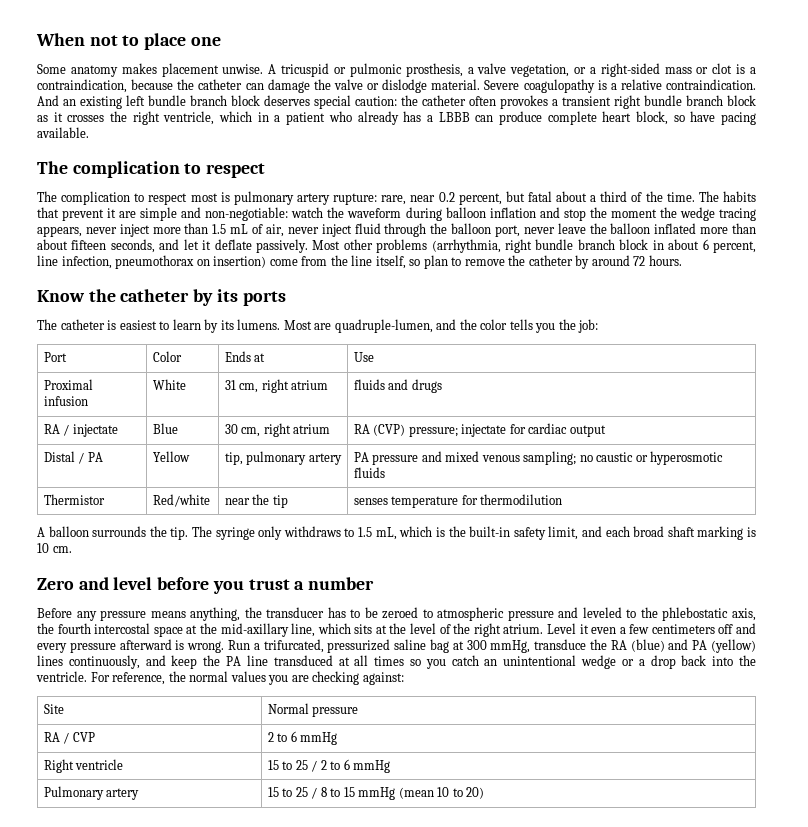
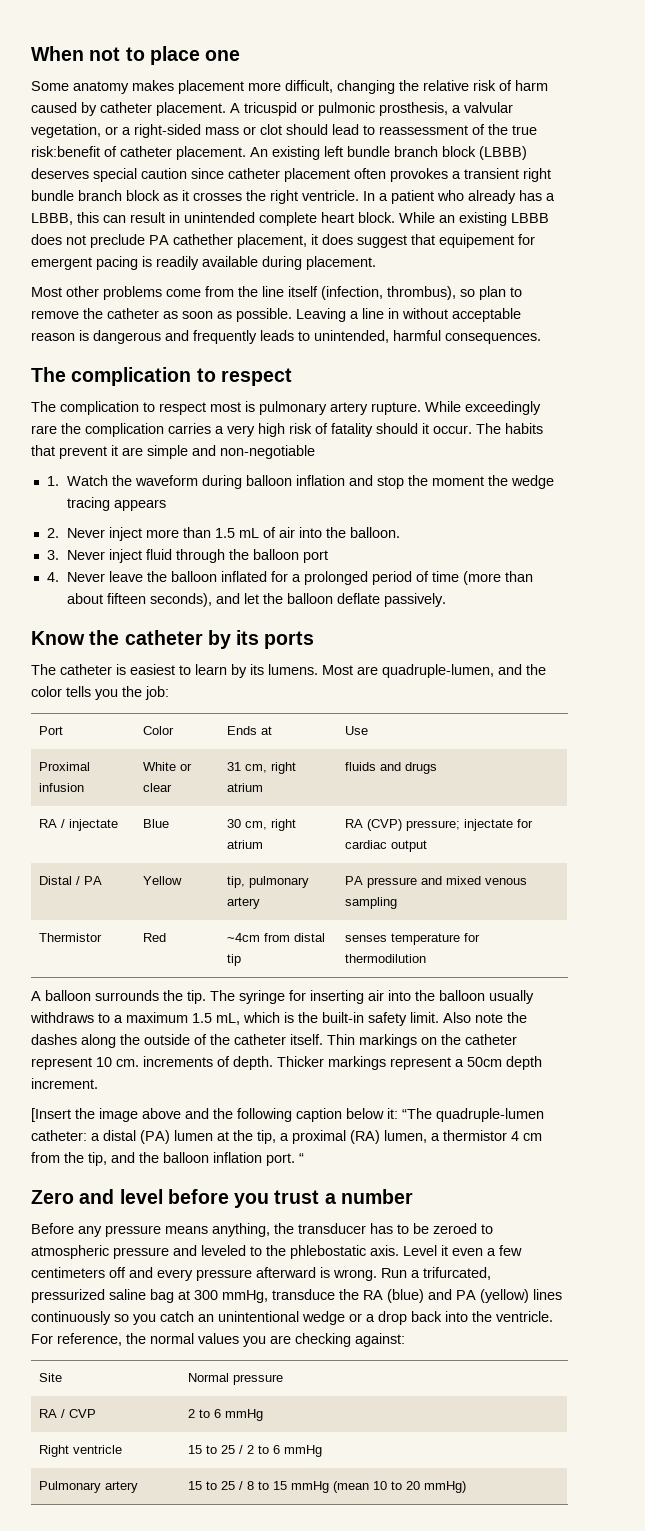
- Some anatomy makes placement unwise.
+ Some anatomy makes placement more difficult, changing the relative risk of harm caused by catheter placement.
- A tricuspid or pulmonic prosthesis, a valve vegetation, or a right-sided mass or clot is a contraindication, because the catheter can damage the valve or dislodge material. Severe coagulopathy is a relative contraindication. And an existing left bundle branch block deserves special caution: the catheter often provokes a transient right bundle branch block as it crosses the right ventricle, which in a patient who already has a LBBB can produce complete heart block, so have pacing available.
+ A tricuspid or pulmonic prosthesis, a valvular vegetation, or a right-sided mass or clot should lead to reassessment of the true risk:benefit of catheter placement. An existing left bundle branch block (LBBB) deserves special caution since catheter placement often provokes a transient right bundle branch block as it crosses the right ventricle. In a patient who already has a LBBB, this can result in unintended complete heart block. While an existing LBBB does not preclude PA cathether placement, it does suggest that equipement for emergent pacing is readily available during placement.
+ Most other problems come from the line itself (infection, thrombus), so plan to remove the catheter as soon as possible. Leaving a line in without acceptable reason is dangerous and frequently leads to unintended, harmful consequences.
- The complication to respect most is pulmonary artery rupture: rare, near 0.2 percent, but fatal about a third of the time.
+ The complication to respect most is pulmonary artery rupture. While exceedingly rare the complication carries a very high risk of fatality should it occur.
- The habits that prevent it are simple and non-negotiable: watch the waveform during balloon inflation and stop the moment the wedge tracing appears, never inject more than 1.5 mL of air, never inject fluid through the balloon port, never leave the balloon inflated more than about fifteen seconds, and let it deflate passively. Most other problems (arrhythmia, right bundle branch block in about 6 percent, line infection, pneumothorax on insertion) come from the line itself, so plan to remove the catheter by around 72 hours.
+ The habits that prevent it are simple and non-negotiable
+ 1. Watch the waveform during balloon inflation and stop the moment the wedge tracing appears
+ 2. Never inject more than 1.5 mL of air into the balloon.
+ 3. Never inject fluid through the balloon port
+ 4. Never leave the balloon inflated for a prolonged period of time (more than about fifteen seconds), and let the balloon deflate passively.
- Proximal infusion | White | 31 cm, right atrium | fluids and drugs
+ Proximal infusion | White or clear | 31 cm, right atrium | fluids and drugs
- Distal / PA | Yellow | tip, pulmonary artery | PA pressure and mixed venous sampling; no caustic or hyperosmotic fluids
- Thermistor | Red/white | near the tip | senses temperature for thermodilution
+ Distal / PA | Yellow | tip, pulmonary artery | PA pressure and mixed venous sampling
+ Thermistor | Red | ~4cm from distal tip | senses temperature for thermodilution
- The syringe only withdraws to 1.5 mL, which is the built-in safety limit, and each broad shaft marking is 10 cm.
+ The syringe for inserting air into the balloon usually withdraws to a maximum 1.5 mL, which is the built-in safety limit. Also note the dashes along the outside of the catheter itself. Thin markings on the catheter represent 10 cm. increments of depth. Thicker markings represent a 50cm depth increment.
+ [Insert the image above and the following caption below it: “The quadruple-lumen catheter: a distal (PA) lumen at the tip, a proximal (RA) lumen, a thermistor 4 cm from the tip, and the balloon inflation port. “
- Before any pressure means anything, the transducer has to be zeroed to atmospheric pressure and leveled to the phlebostatic axis, the fourth intercostal space at the mid-axillary line, which sits at the level of the right atrium.
+ Before any pressure means anything, the transducer has to be zeroed to atmospheric pressure and leveled to the phlebostatic axis.
- Run a trifurcated, pressurized saline bag at 300 mmHg, transduce the RA (blue) and PA (yellow) lines continuously, and keep the PA line transduced at all times so you catch an unintentional wedge or a drop back into the ventricle.
+ Run a trifurcated, pressurized saline bag at 300 mmHg, transduce the RA (blue) and PA (yellow) lines continuously so you catch an unintentional wedge or a drop back into the ventricle.
- Pulmonary artery | 15 to 25 / 8 to 15 mmHg (mean 10 to 20)
+ Pulmonary artery | 15 to 25 / 8 to 15 mmHg (mean 10 to 20 mmHg)

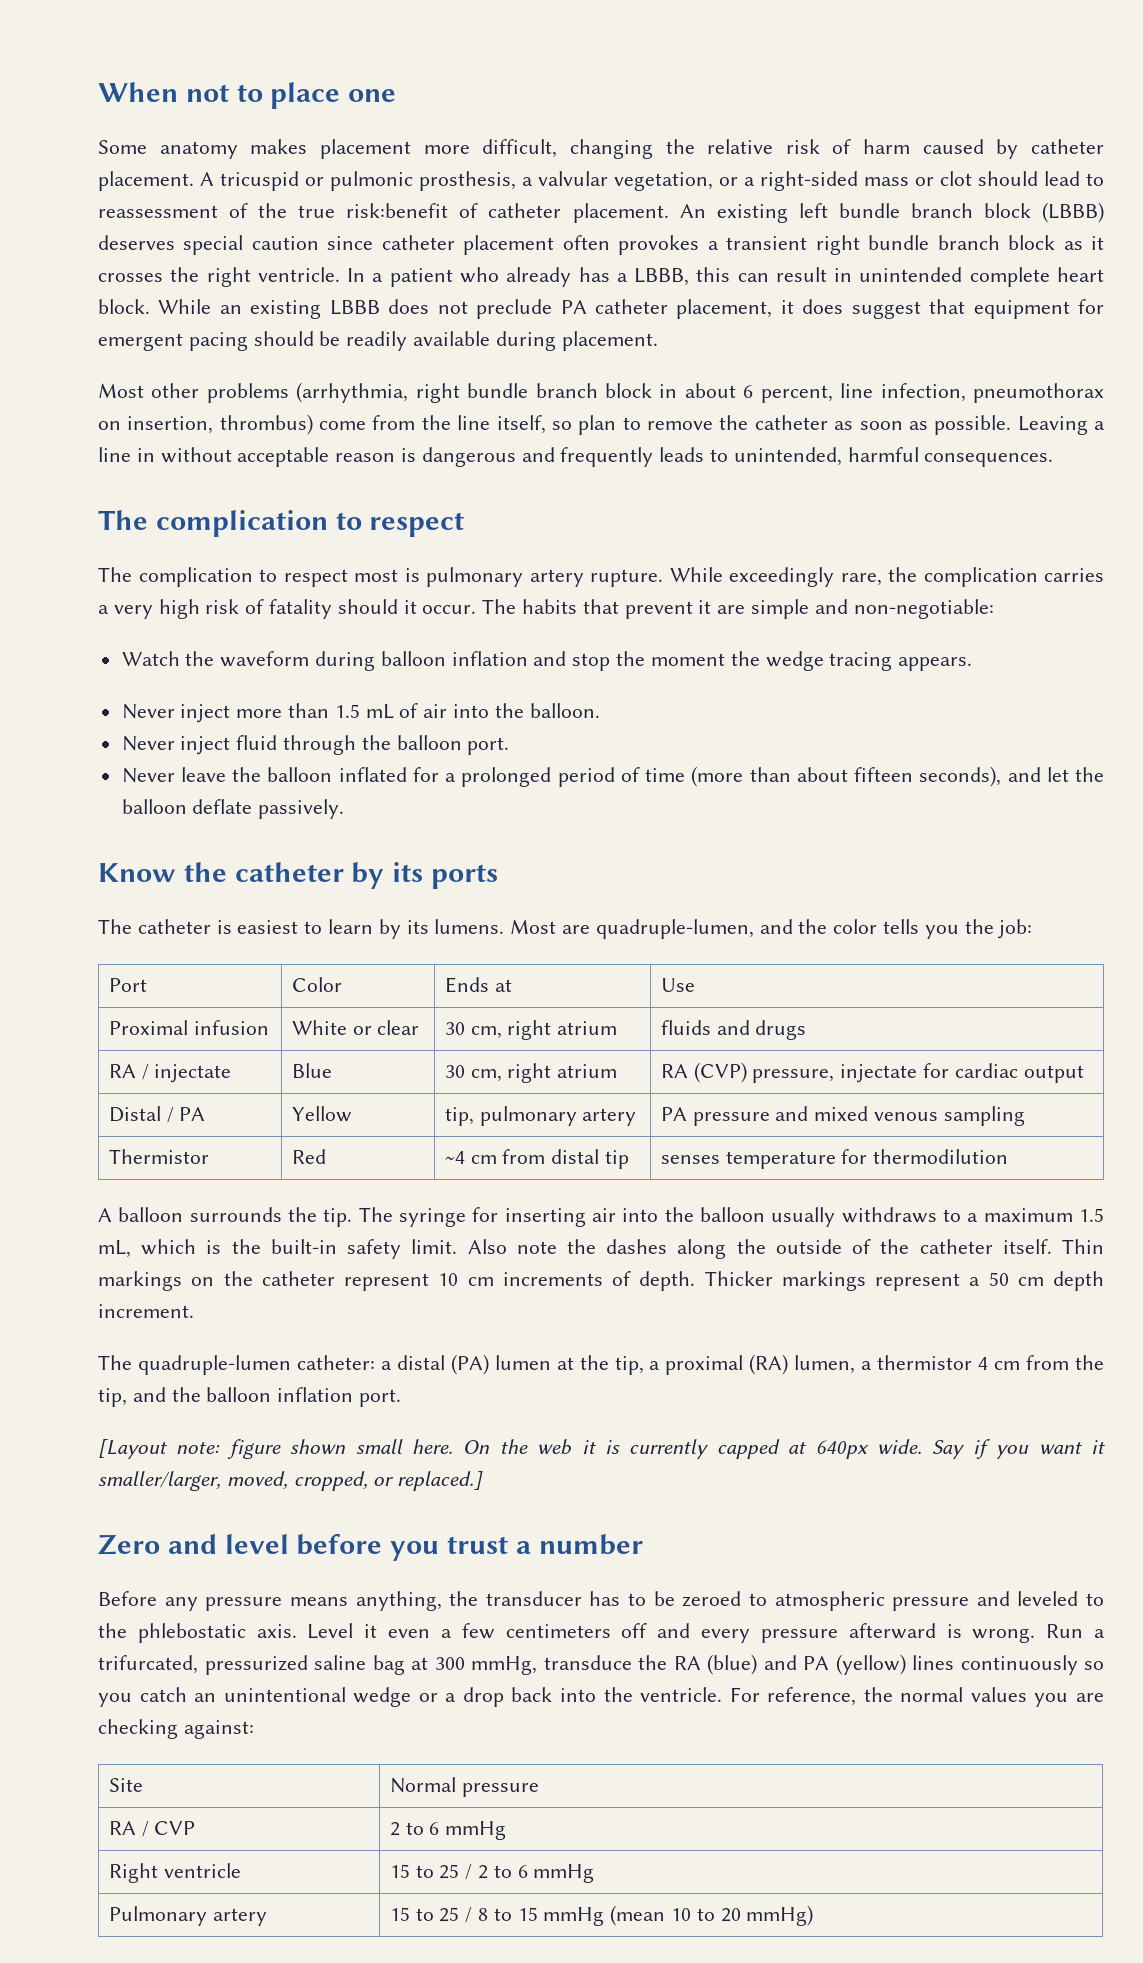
- While an existing LBBB does not preclude PA cathether placement, it does suggest that equipement for emergent pacing is readily available during placement.
+ While an existing LBBB does not preclude PA catheter placement, it does suggest that equipment for emergent pacing should be readily available during placement.
- Most other problems come from the line itself (infection, thrombus), so plan to remove the catheter as soon as possible.
+ Most other problems (arrhythmia, right bundle branch block in about 6 percent, line infection, pneumothorax on insertion, thrombus) come from the line itself, so plan to remove the catheter as soon as possible.
- While exceedingly rare the complication carries a very high risk of fatality should it occur.
+ While exceedingly rare, the complication carries a very high risk of fatality should it occur.
- The habits that prevent it are simple and non-negotiable
- 1. Watch the waveform during balloon inflation and stop the moment the wedge tracing appears
- 2. Never inject more than 1.5 mL of air into the balloon.
+ The habits that prevent it are simple and non-negotiable:
+ Watch the waveform during balloon inflation and stop the moment the wedge tracing appears.
+ Never inject more than 1.5 mL of air into the balloon.
- 3. Never inject fluid through the balloon port
- 4. Never leave the balloon inflated for a prolonged period of time (more than about fifteen seconds), and let the balloon deflate passively.
+ Never inject fluid through the balloon port.
+ Never leave the balloon inflated for a prolonged period of time (more than about fifteen seconds), and let the balloon deflate passively.
- Proximal infusion | White or clear | 31 cm, right atrium | fluids and drugs
+ Proximal infusion | White or clear | 30 cm, right atrium | fluids and drugs
- RA / injectate | Blue | 30 cm, right atrium | RA (CVP) pressure; injectate for cardiac output
+ RA / injectate | Blue | 30 cm, right atrium | RA (CVP) pressure, injectate for cardiac output
- Thermistor | Red | ~4cm from distal tip | senses temperature for thermodilution
+ Thermistor | Red | ~4 cm from distal tip | senses temperature for thermodilution
- Thin markings on the catheter represent 10 cm. increments of depth.
+ Thin markings on the catheter represent 10 cm increments of depth.
- Thicker markings represent a 50cm depth increment.
+ Thicker markings represent a 50 cm depth increment.
- [Insert the image above and the following caption below it: “The quadruple-lumen catheter: a distal (PA) lumen at the tip, a proximal (RA) lumen, a thermistor 4 cm from the tip, and the balloon inflation port. “
+ The quadruple-lumen catheter: a distal (PA) lumen at the tip, a proximal (RA) lumen, a thermistor 4 cm from the tip, and the balloon inflation port.
+ [Layout note: figure shown small here. On the web it is currently capped at 640px wide. Say if you want it smaller/larger, moved, cropped, or replaced.]

